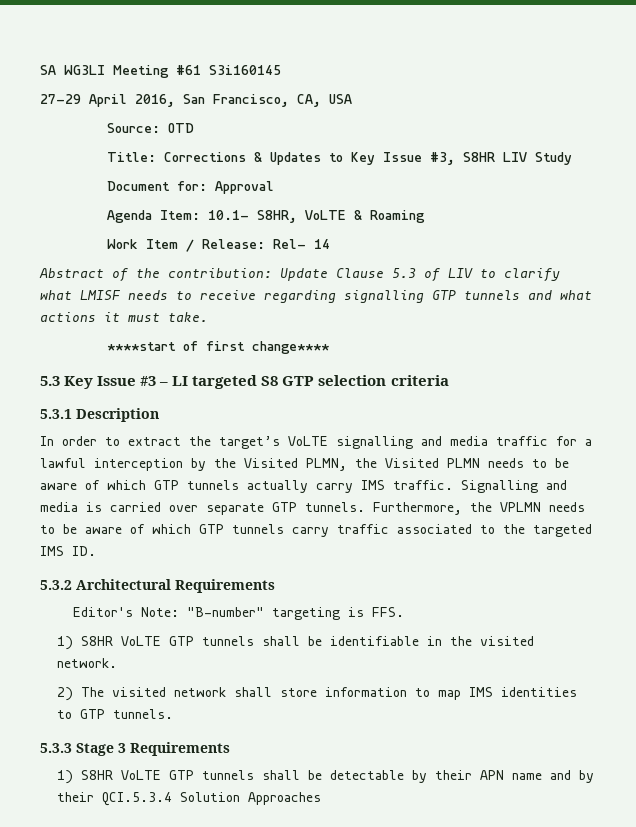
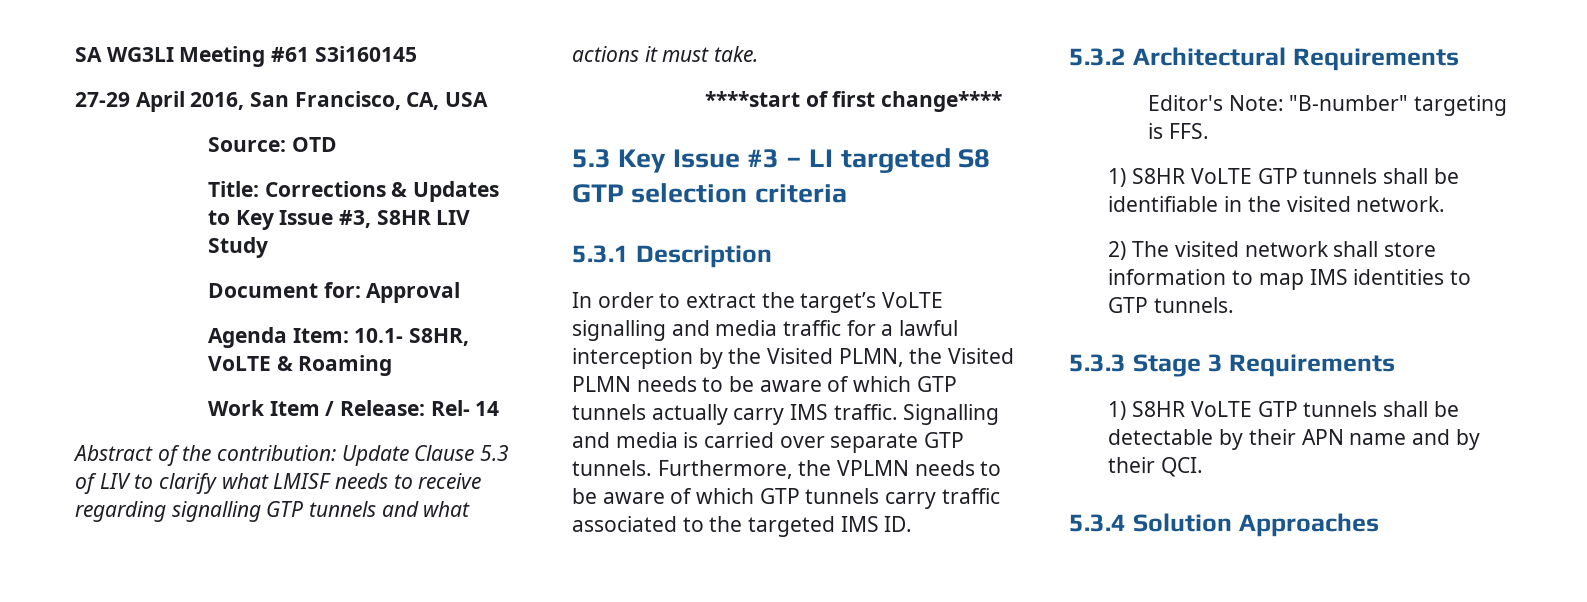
- 1) S8HR VoLTE GTP tunnels shall be detectable by their APN name and by their QCI.5.3.4 Solution Approaches
+ 1) S8HR VoLTE GTP tunnels shall be detectable by their APN name and by their QCI.
+ 5.3.4 Solution Approaches

